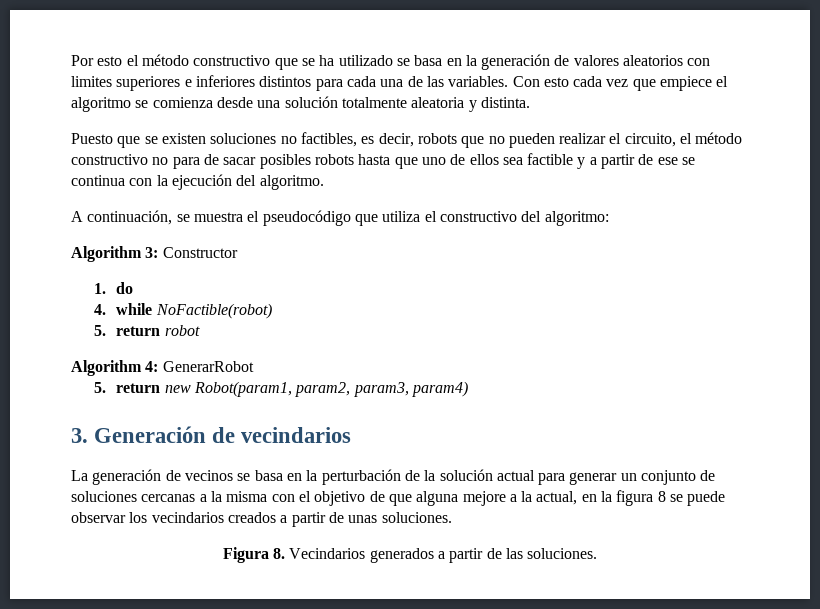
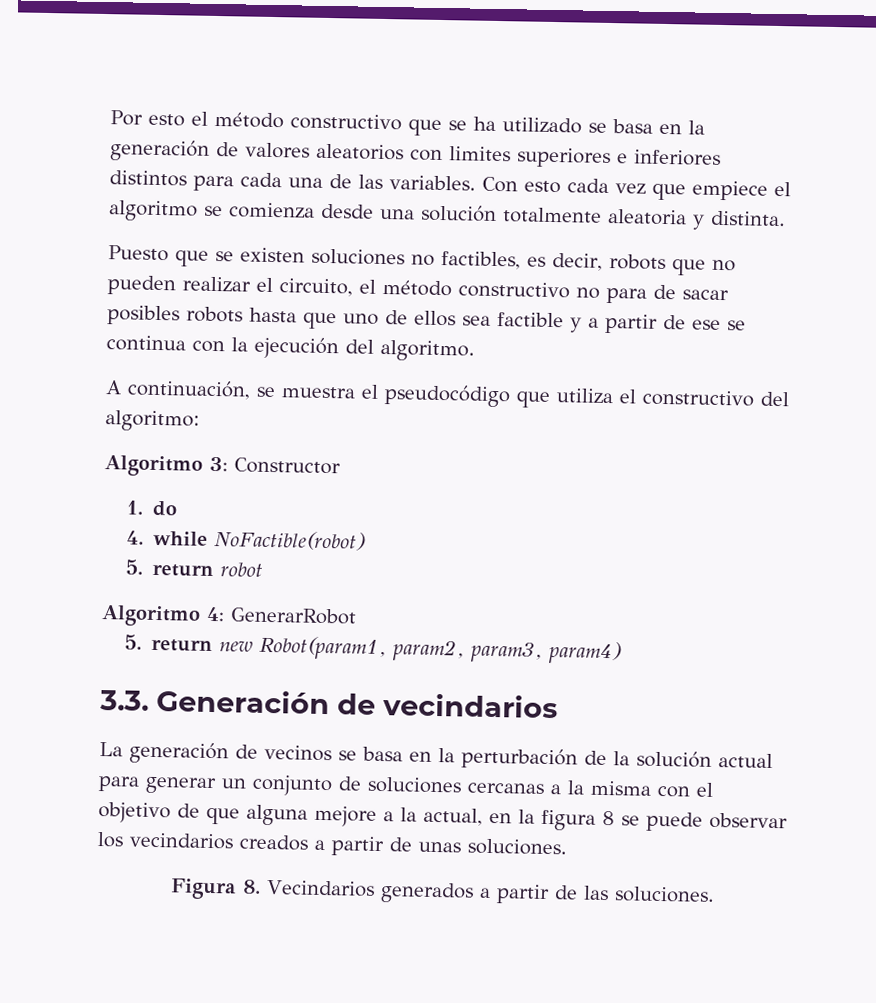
- Algorithm 3: Constructor
+ Algoritmo 3: Constructor
- Algorithm 4: GenerarRobot
+ Algoritmo 4: GenerarRobot
- 3. Generación de vecindarios
+ 3.3. Generación de vecindarios

